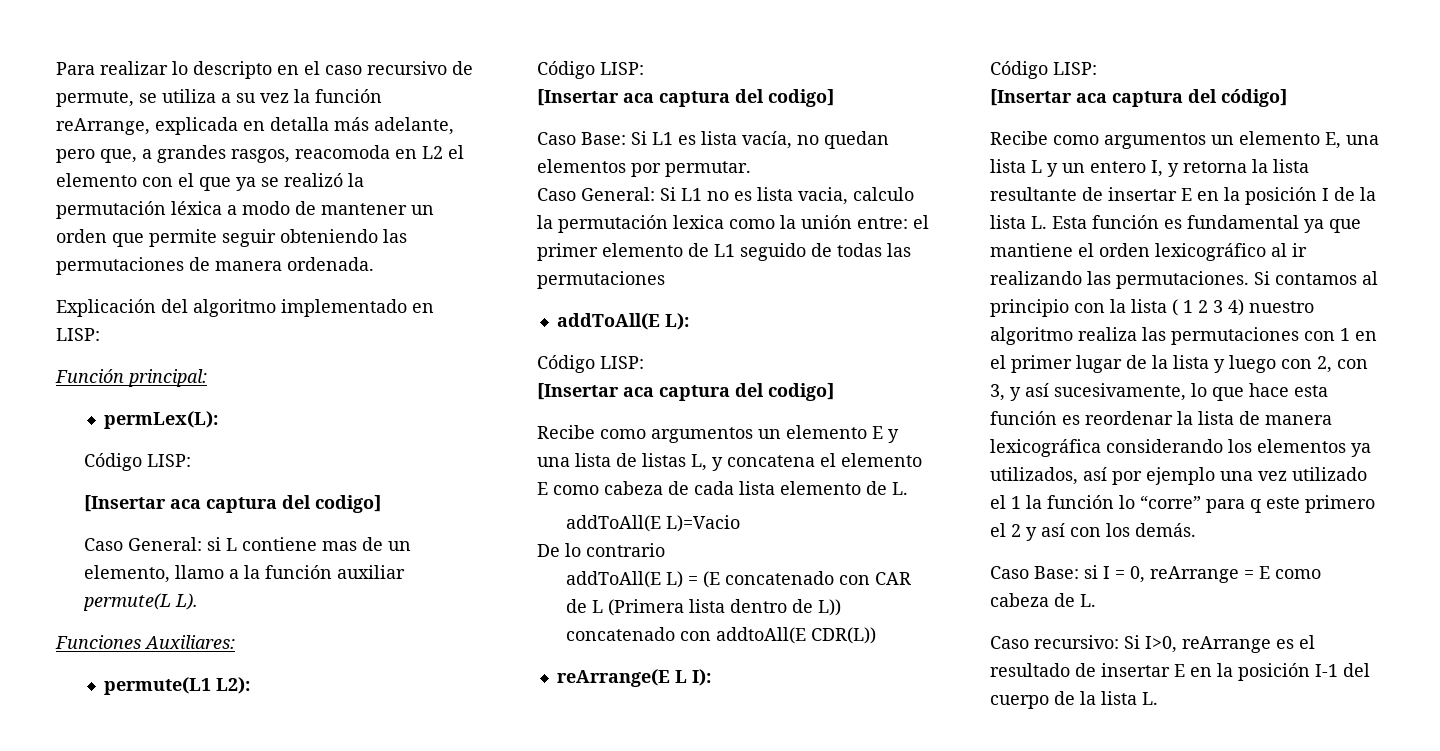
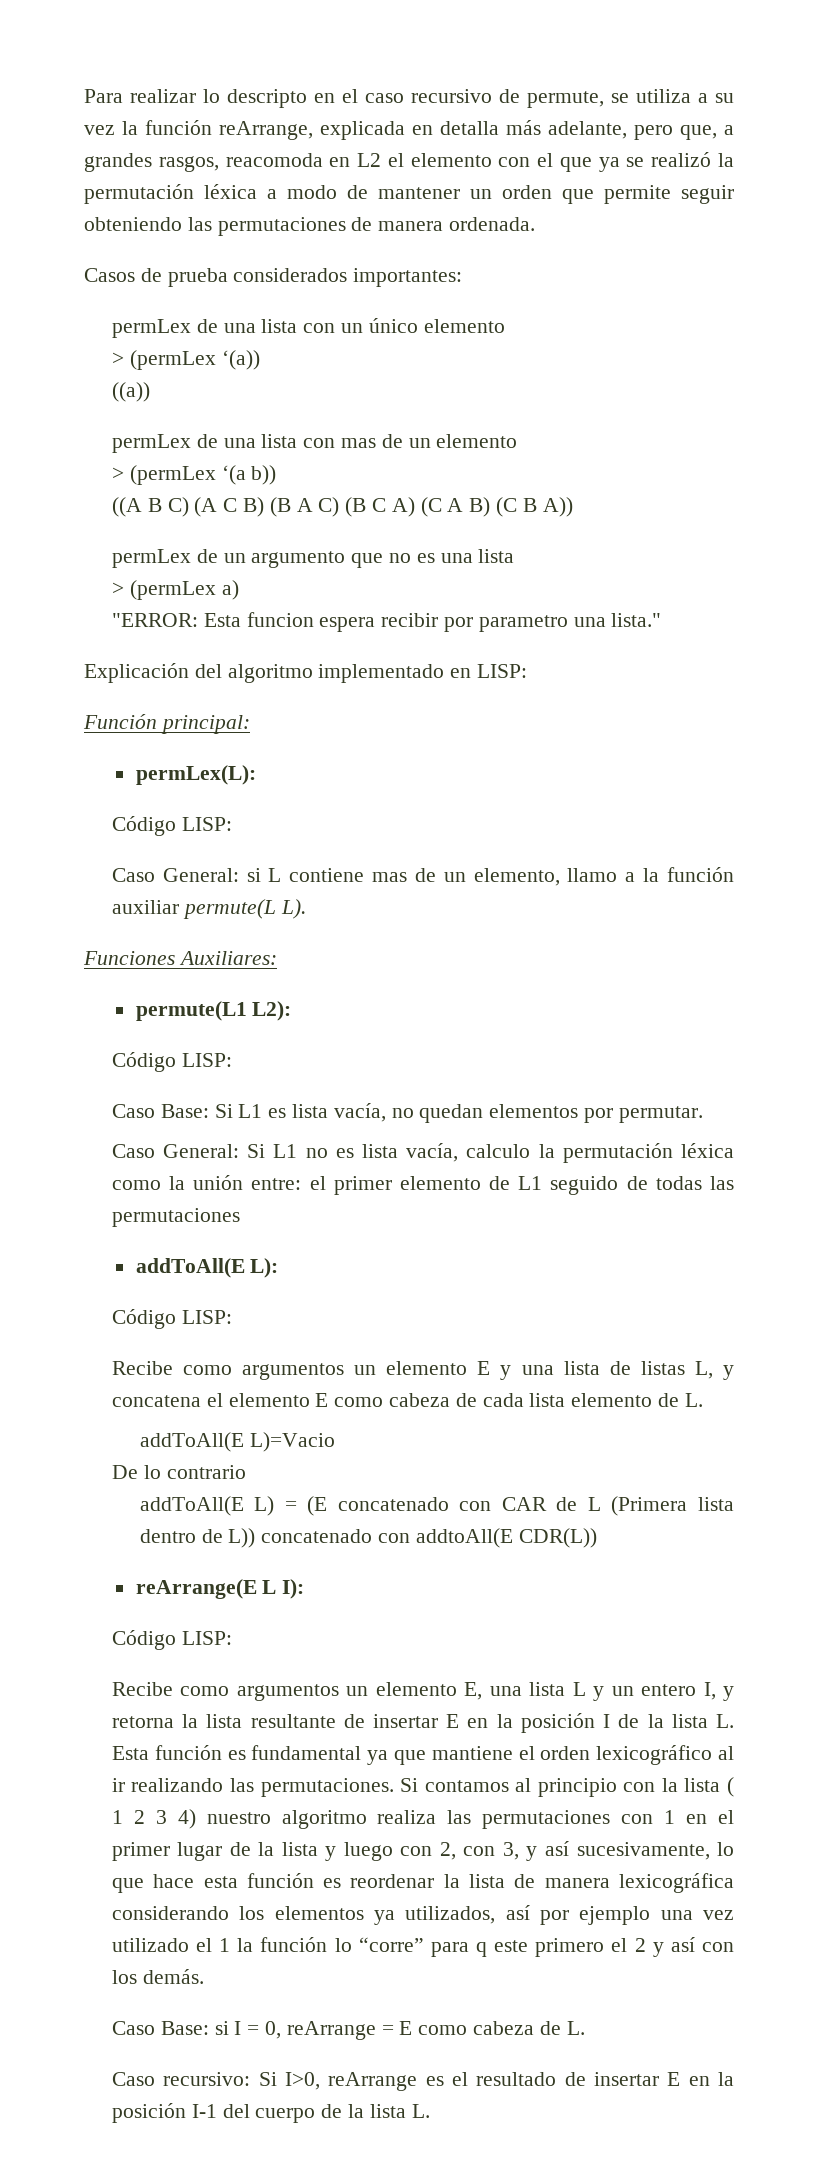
+ Casos de prueba considerados importantes:
+ permLex de una lista con un único elemento
+ > (permLex ‘(a))
+ ((a))
+ permLex de una lista con mas de un elemento
+ > (permLex ‘(a b))
+ ((A B C) (A C B) (B A C) (B C A) (C A B) (C B A))
+ permLex de un argumento que no es una lista
+ > (permLex a)
+ "ERROR: Esta funcion espera recibir por parametro una lista."
  permLex(L):
  Código LISP:
- [Insertar aca captura del codigo]
  permute(L1 L2):
  Código LISP:
- [Insertar aca captura del codigo]
- Caso General: Si L1 no es lista vacia, calculo la permutación lexica como la unión entre: el primer elemento de L1 seguido de todas las permutaciones
+ Caso General: Si L1 no es lista vacía, calculo la permutación léxica como la unión entre: el primer elemento de L1 seguido de todas las permutaciones
  addToAll(E L):
  Código LISP:
- [Insertar aca captura del codigo]
- [Insertar aca captura del código]

